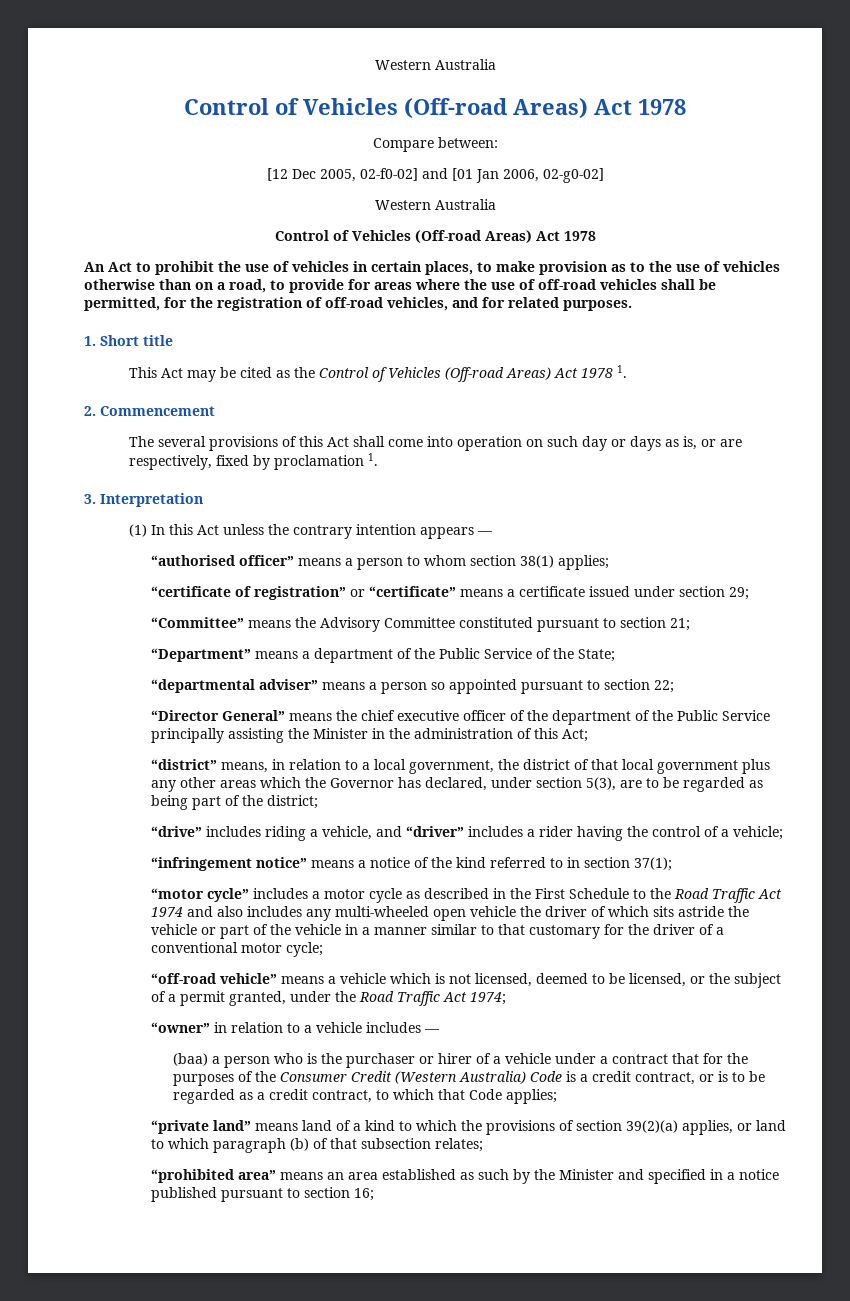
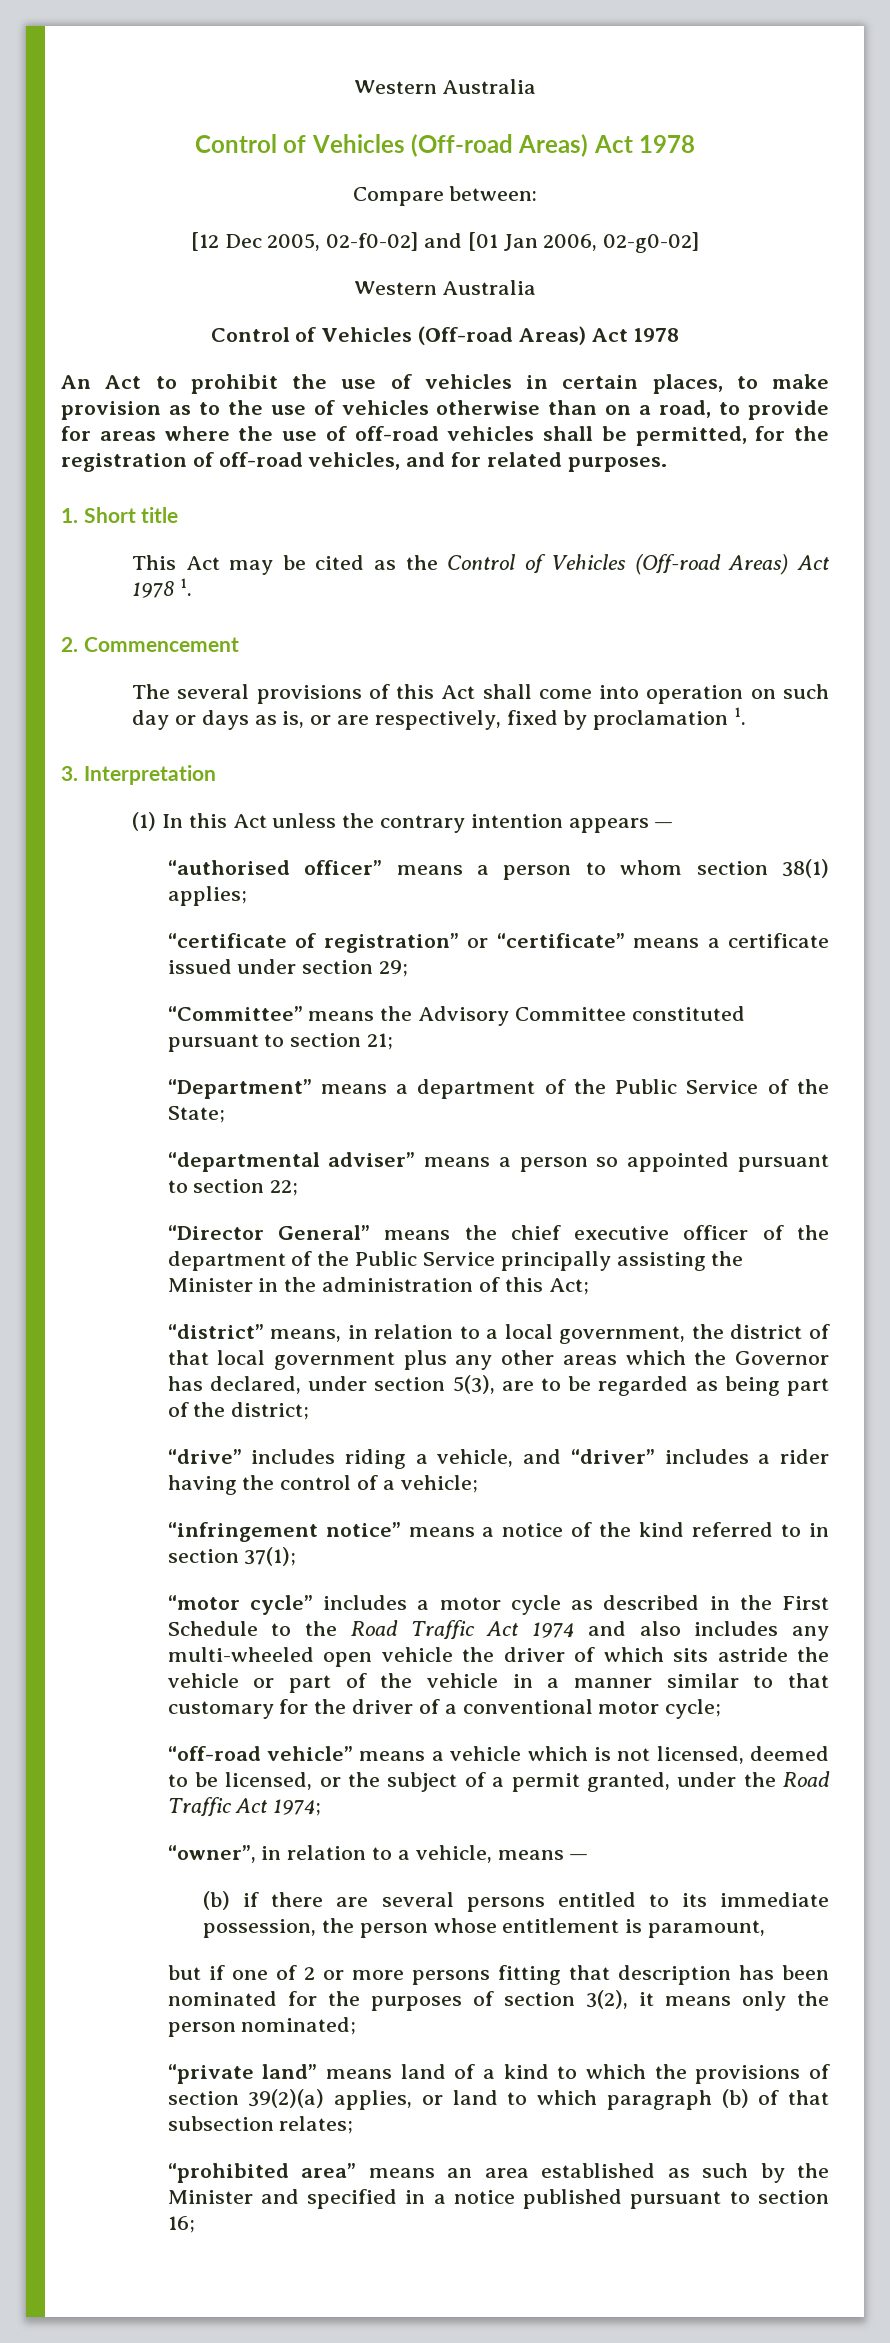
- “owner” in relation to a vehicle includes —
- (baa) a person who is the purchaser or hirer of a vehicle under a contract that for the purposes of the Consumer Credit (Western Australia) Code is a credit contract, or is to be regarded as a credit contract, to which that Code applies;
+ “owner”, in relation to a vehicle, means —
+ (b) if there are several persons entitled to its immediate possession, the person whose entitlement is paramount,
+ but if one of 2 or more persons fitting that description has been nominated for the purposes of section 3(2), it means only the person nominated;

